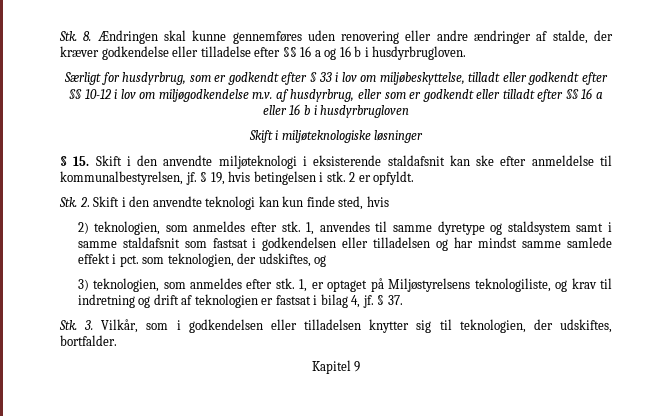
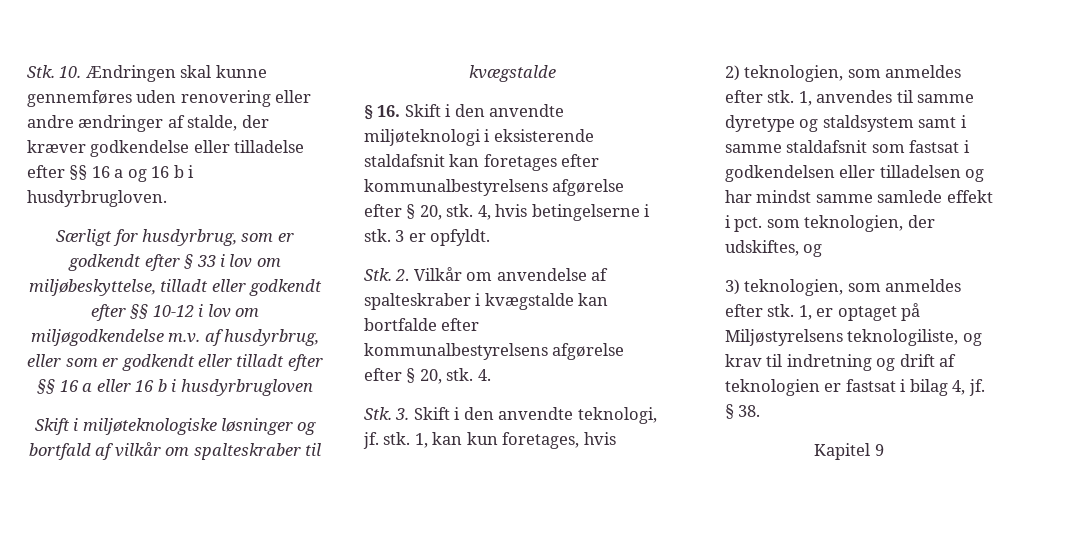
- Stk. 8. Ændringen skal kunne gennemføres uden renovering eller andre ændringer af stalde, der kræver godkendelse eller tilladelse efter §§ 16 a og 16 b i husdyrbrugloven.
+ Stk. 10. Ændringen skal kunne gennemføres uden renovering eller andre ændringer af stalde, der kræver godkendelse eller tilladelse efter §§ 16 a og 16 b i husdyrbrugloven.
- Skift i miljøteknologiske løsninger
- § 15. Skift i den anvendte miljøteknologi i eksisterende staldafsnit kan ske efter anmeldelse til kommunalbestyrelsen, jf. § 19, hvis betingelsen i stk.
+ Skift i miljøteknologiske løsninger og bortfald af vilkår om spalteskraber til kvægstalde
+ § 16. Skift i den anvendte miljøteknologi i eksisterende staldafsnit kan foretages efter kommunalbestyrelsens afgørelse efter § 20, stk. 4, hvis betingelserne i stk.
- 2 er opfyldt.
+ 3 er opfyldt.
- Stk. 2. Skift i den anvendte teknologi kan kun finde sted, hvis
+ Stk. 2. Vilkår om anvendelse af spalteskraber i kvægstalde kan bortfalde efter kommunalbestyrelsens afgørelse efter § 20, stk. 4.
+ Stk. 3. Skift i den anvendte teknologi, jf. stk. 1, kan kun foretages, hvis
- § 37.
- Stk. 3. Vilkår, som i godkendelsen eller tilladelsen knytter sig til teknologien, der udskiftes, bortfalder.
+ § 38.

